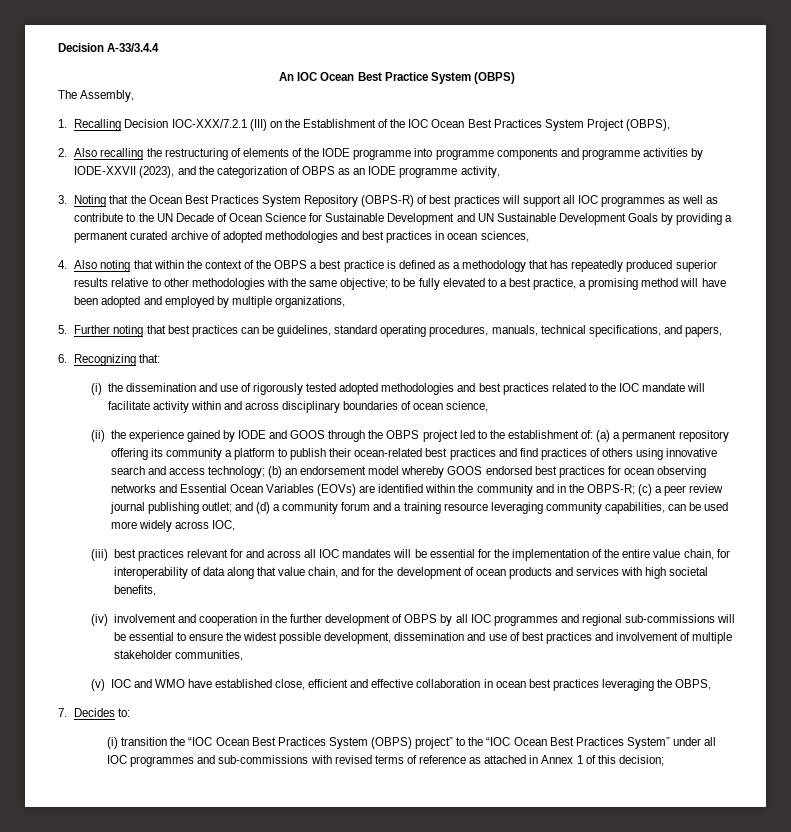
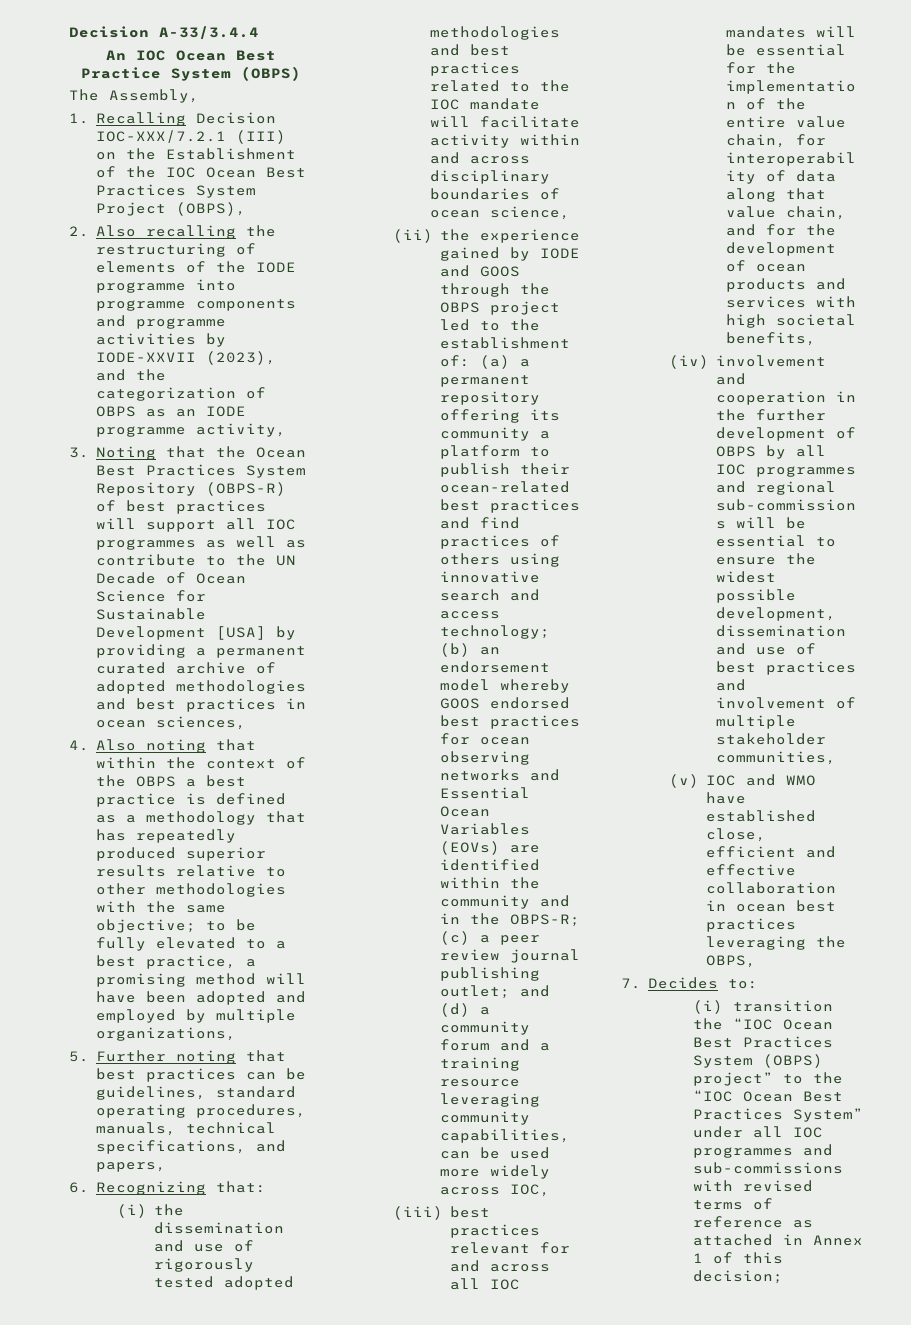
- 3. Noting that the Ocean Best Practices System Repository (OBPS-R) of best practices will support all IOC programmes as well as contribute to the UN Decade of Ocean Science for Sustainable Development and UN Sustainable Development Goals by providing a permanent curated archive of adopted methodologies and best practices in ocean sciences,
+ 3. Noting that the Ocean Best Practices System Repository (OBPS-R) of best practices will support all IOC programmes as well as contribute to the UN Decade of Ocean Science for Sustainable Development [USA] by providing a permanent curated archive of adopted methodologies and best practices in ocean sciences,

